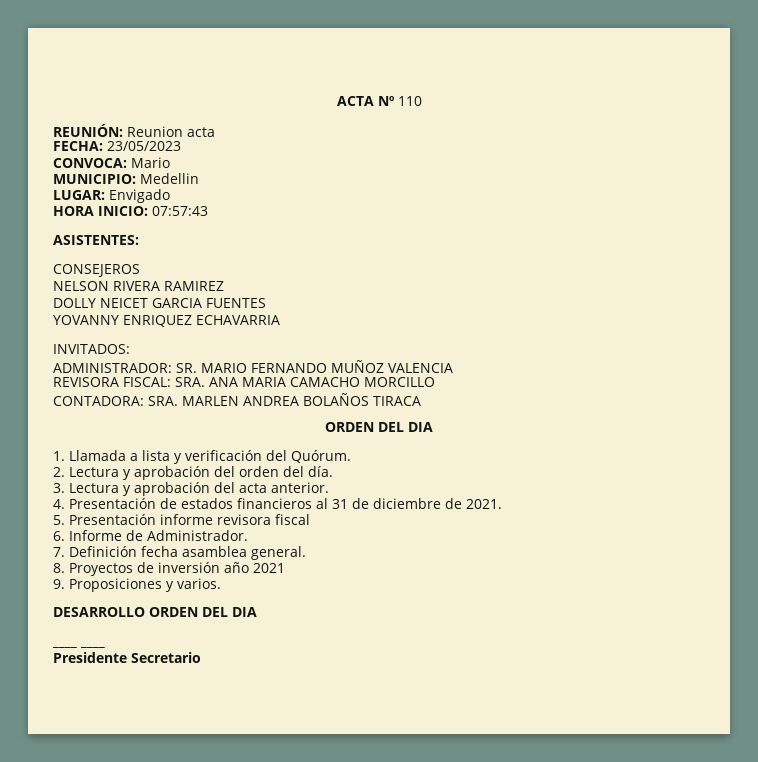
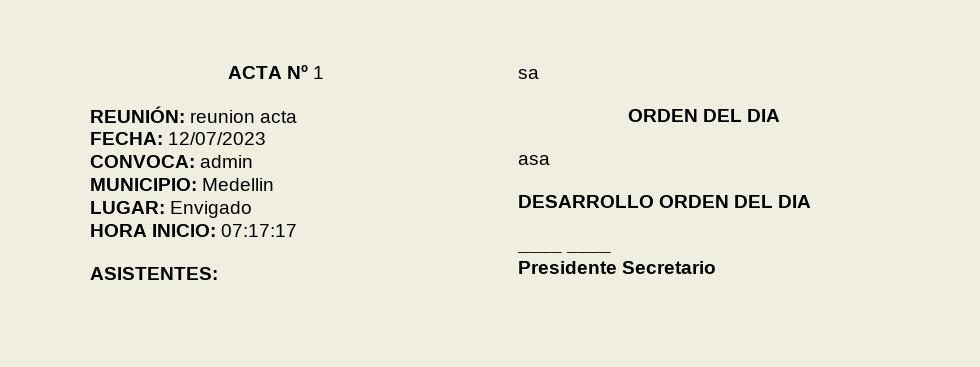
- ACTA Nº 110
+ ACTA Nº 1
- REUNIÓN: Reunion acta
+ REUNIÓN: reunion acta
- FECHA: 23/05/2023
+ FECHA: 12/07/2023
- CONVOCA: Mario
+ CONVOCA: admin
- HORA INICIO: 07:57:43
+ HORA INICIO: 07:17:17
- CONSEJEROS
- NELSON RIVERA RAMIREZ
- DOLLY NEICET GARCIA FUENTES
- YOVANNY ENRIQUEZ ECHAVARRIA
- INVITADOS:
- ADMINISTRADOR: SR. MARIO FERNANDO MUÑOZ VALENCIA
- REVISORA FISCAL: SRA. ANA MARIA CAMACHO MORCILLO
- CONTADORA: SRA. MARLEN ANDREA BOLAÑOS TIRACA
+ sa
  ORDEN DEL DIA
- 1. Llamada a lista y verificación del Quórum.
- 2. Lectura y aprobación del orden del día.
- 3. Lectura y aprobación del acta anterior.
- 4. Presentación de estados financieros al 31 de diciembre de 2021.
- 5. Presentación informe revisora fiscal
- 6. Informe de Administrador.
- 7. Definición fecha asamblea general.
- 8. Proyectos de inversión año 2021
- 9. Proposiciones y varios.
+ asa

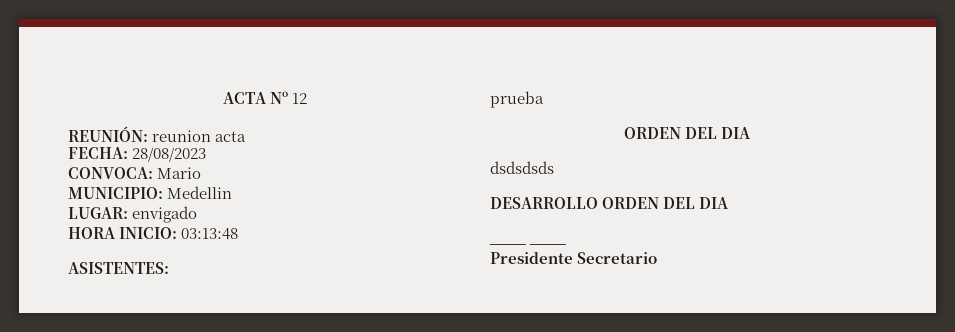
- ACTA Nº 1
+ ACTA Nº 12
- FECHA: 12/07/2023
+ FECHA: 28/08/2023
- CONVOCA: admin
+ CONVOCA: Mario
- LUGAR: Envigado
+ LUGAR: envigado
- HORA INICIO: 07:17:17
+ HORA INICIO: 03:13:48
- sa
+ prueba
  ORDEN DEL DIA
- asa
+ dsdsdsds

